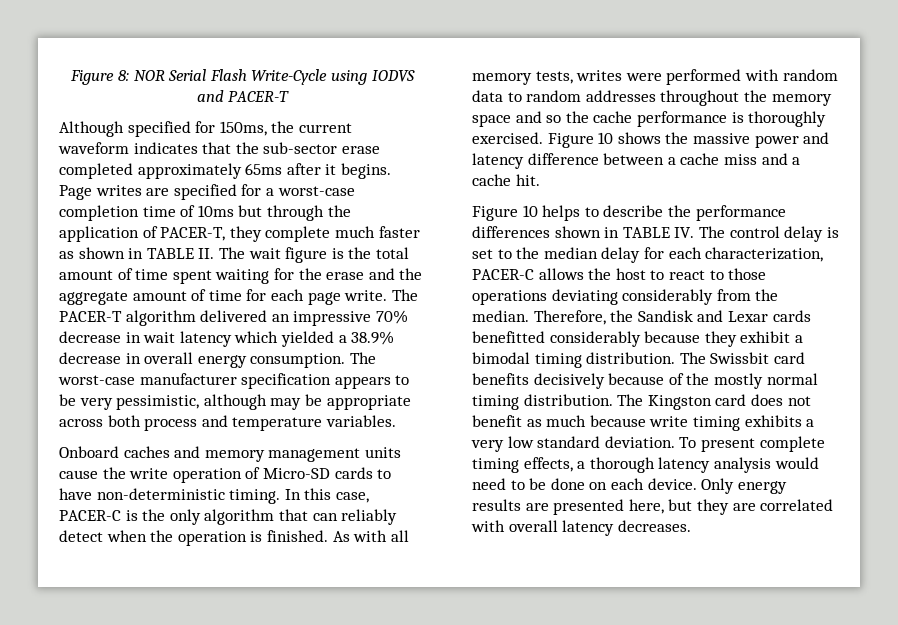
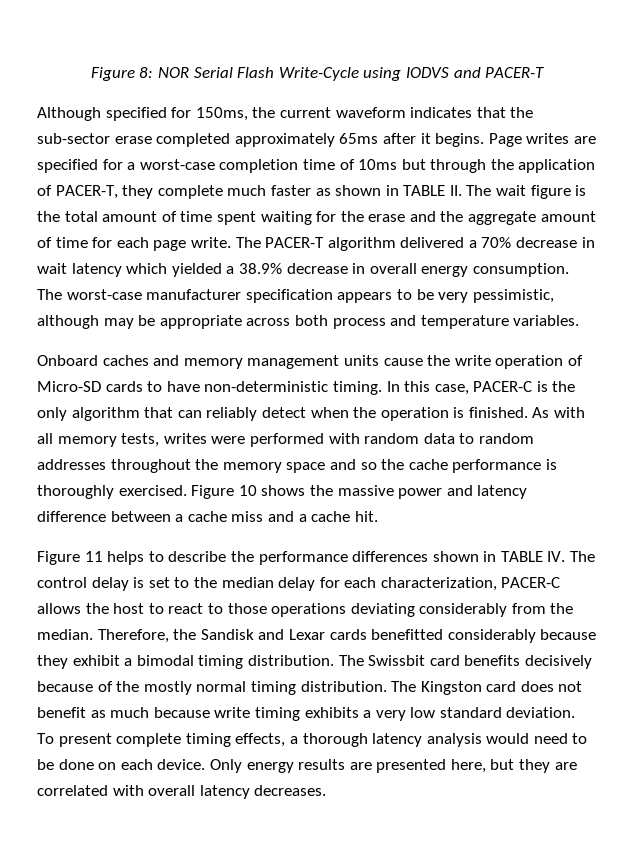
- The PACER-T algorithm delivered an impressive 70% decrease in wait latency which yielded a 38.9% decrease in overall energy consumption.
+ The PACER-T algorithm delivered a 70% decrease in wait latency which yielded a 38.9% decrease in overall energy consumption.
- Figure 10 helps to describe the performance differences shown in TABLE IV. The control delay is set to the median delay for each characterization, PACER-C allows the host to react to those operations deviating considerably from the median.
+ Figure 11 helps to describe the performance differences shown in TABLE IV. The control delay is set to the median delay for each characterization, PACER-C allows the host to react to those operations deviating considerably from the median.

